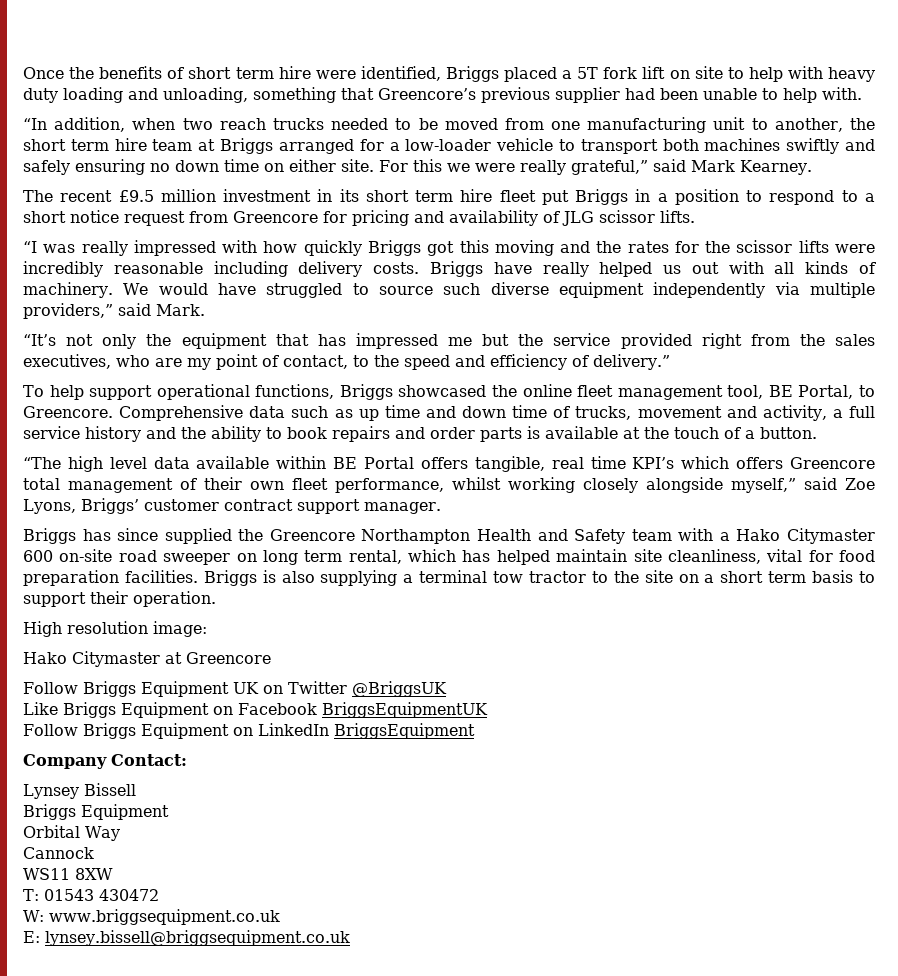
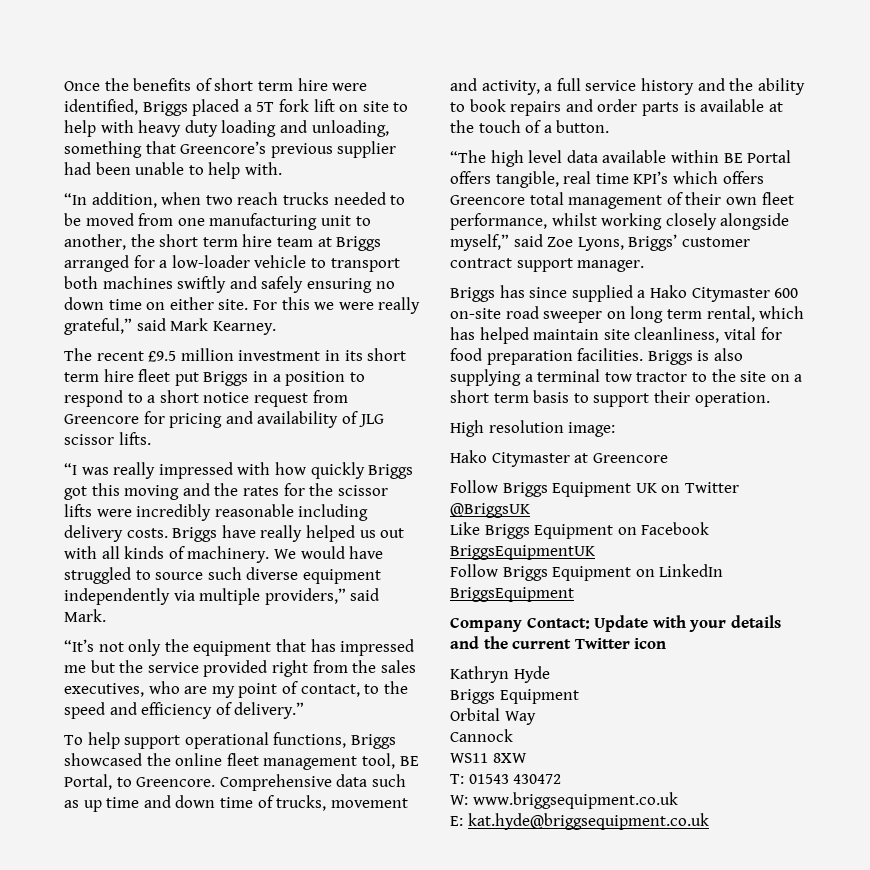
- Briggs has since supplied the Greencore Northampton Health and Safety team with a Hako Citymaster 600 on-site road sweeper on long term rental, which has helped maintain site cleanliness, vital for food preparation facilities.
+ Briggs has since supplied a Hako Citymaster 600 on-site road sweeper on long term rental, which has helped maintain site cleanliness, vital for food preparation facilities.
- Company Contact:
- Lynsey Bissell
+ Company Contact: Update with your details and the current Twitter icon
+ Kathryn Hyde
- E: lynsey.bissell@briggsequipment.co.uk
+ E: kat.hyde@briggsequipment.co.uk

